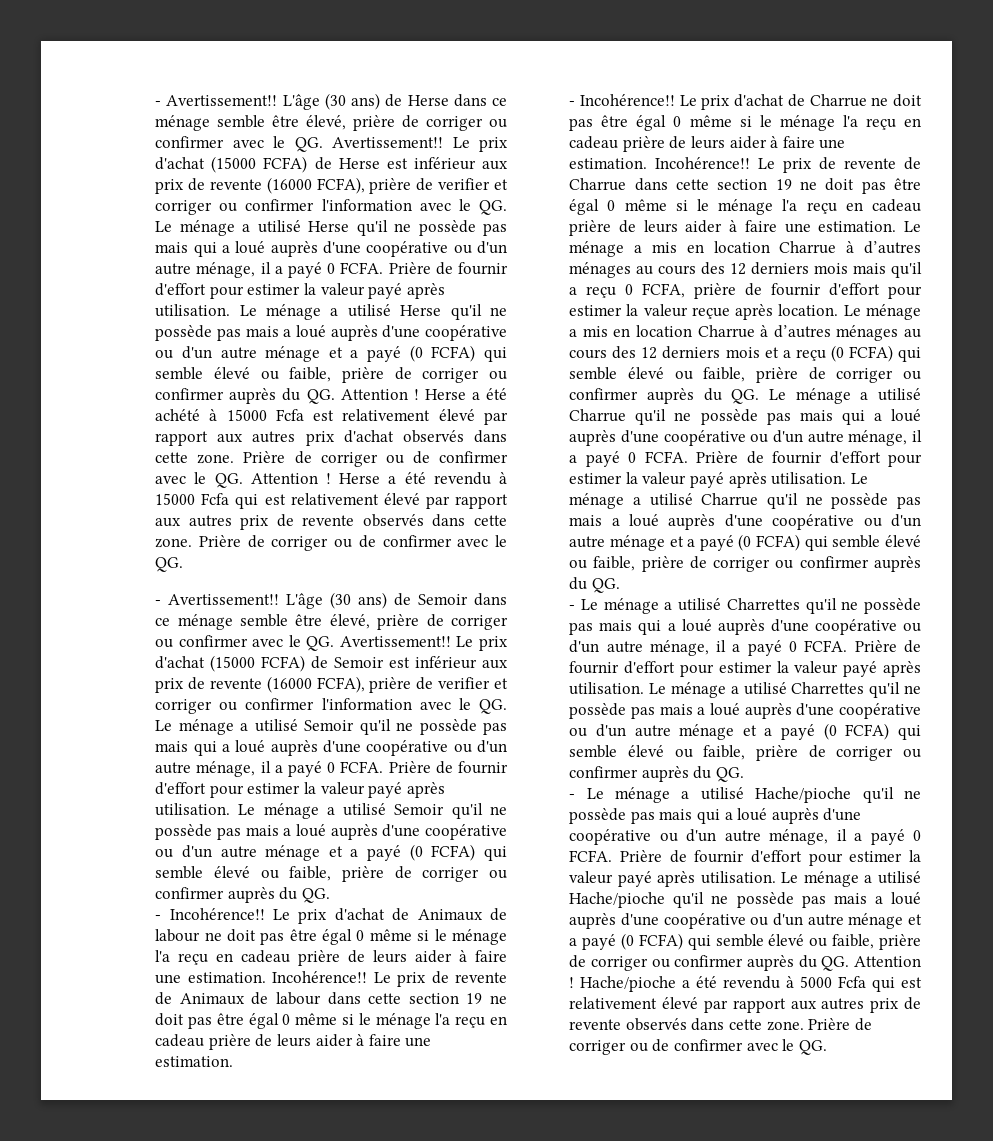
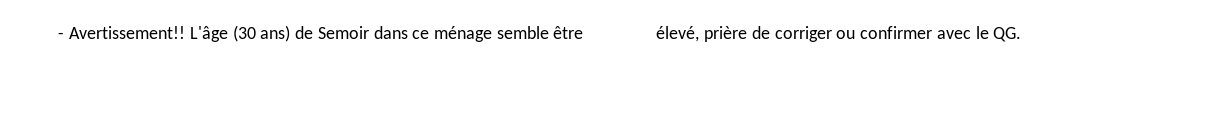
- - Avertissement!! L'âge (30 ans) de Herse dans ce ménage semble être élevé, prière de corriger ou confirmer avec le QG. Avertissement!! Le prix d'achat (15000 FCFA) de Herse est inférieur aux prix de revente (16000 FCFA), prière de verifier et corriger ou confirmer l'information avec le QG. Le ménage a utilisé Herse qu'il ne possède pas mais qui a loué auprès d'une coopérative ou d'un autre ménage, il a payé 0 FCFA. Prière de fournir d'effort pour estimer la valeur payé après utilisation. Le ménage a utilisé Herse qu'il ne possède pas mais a loué auprès d'une coopérative ou d'un autre ménage et a payé (0 FCFA) qui semble élevé ou faible, prière de corriger ou confirmer auprès du QG. Attention ! Herse a été achété à 15000 Fcfa est relativement élevé par rapport aux autres prix d'achat observés dans cette zone. Prière de corriger ou de confirmer avec le QG. Attention ! Herse a été revendu à 15000 Fcfa qui est relativement élevé par rapport aux autres prix de revente observés dans cette zone. Prière de corriger ou de confirmer avec le QG.
- - Avertissement!! L'âge (30 ans) de Semoir dans ce ménage semble être élevé, prière de corriger ou confirmer avec le QG. Avertissement!! Le prix d'achat (15000 FCFA) de Semoir est inférieur aux prix de revente (16000 FCFA), prière de verifier et corriger ou confirmer l'information avec le QG. Le ménage a utilisé Semoir qu'il ne possède pas mais qui a loué auprès d'une coopérative ou d'un autre ménage, il a payé 0 FCFA. Prière de fournir d'effort pour estimer la valeur payé après utilisation. Le ménage a utilisé Semoir qu'il ne possède pas mais a loué auprès d'une coopérative ou d'un autre ménage et a payé (0 FCFA) qui semble élevé ou faible, prière de corriger ou confirmer auprès du QG.
- - Incohérence!! Le prix d'achat de Animaux de labour ne doit pas être égal 0 même si le ménage l'a reçu en cadeau prière de leurs aider à faire une estimation. Incohérence!! Le prix de revente de Animaux de labour dans cette section 19 ne doit pas être égal 0 même si le ménage l'a reçu en cadeau prière de leurs aider à faire une estimation.
- - Incohérence!! Le prix d'achat de Charrue ne doit pas être égal 0 même si le ménage l'a reçu en cadeau prière de leurs aider à faire une estimation. Incohérence!! Le prix de revente de Charrue dans cette section 19 ne doit pas être égal 0 même si le ménage l'a reçu en cadeau prière de leurs aider à faire une estimation. Le ménage a mis en location Charrue à d’autres ménages au cours des 12 derniers mois mais qu'il a reçu 0 FCFA, prière de fournir d'effort pour estimer la valeur reçue après location. Le ménage a mis en location Charrue à d’autres ménages au cours des 12 derniers mois et a reçu (0 FCFA) qui semble élevé ou faible, prière de corriger ou confirmer auprès du QG. Le ménage a utilisé Charrue qu'il ne possède pas mais qui a loué auprès d'une coopérative ou d'un autre ménage, il a payé 0 FCFA. Prière de fournir d'effort pour estimer la valeur payé après utilisation. Le ménage a utilisé Charrue qu'il ne possède pas mais a loué auprès d'une coopérative ou d'un autre ménage et a payé (0 FCFA) qui semble élevé ou faible, prière de corriger ou confirmer auprès du QG.
- - Le ménage a utilisé Charrettes qu'il ne possède pas mais qui a loué auprès d'une coopérative ou d'un autre ménage, il a payé 0 FCFA. Prière de fournir d'effort pour estimer la valeur payé après utilisation. Le ménage a utilisé Charrettes qu'il ne possède pas mais a loué auprès d'une coopérative ou d'un autre ménage et a payé (0 FCFA) qui semble élevé ou faible, prière de corriger ou confirmer auprès du QG.
- - Le ménage a utilisé Hache/pioche qu'il ne possède pas mais qui a loué auprès d'une coopérative ou d'un autre ménage, il a payé 0 FCFA. Prière de fournir d'effort pour estimer la valeur payé après utilisation. Le ménage a utilisé Hache/pioche qu'il ne possède pas mais a loué auprès d'une coopérative ou d'un autre ménage et a payé (0 FCFA) qui semble élevé ou faible, prière de corriger ou confirmer auprès du QG. Attention ! Hache/pioche a été revendu à 5000 Fcfa qui est relativement élevé par rapport aux autres prix de revente observés dans cette zone. Prière de corriger ou de confirmer avec le QG.
+ - Avertissement!! L'âge (30 ans) de Semoir dans ce ménage semble être élevé, prière de corriger ou confirmer avec le QG.

